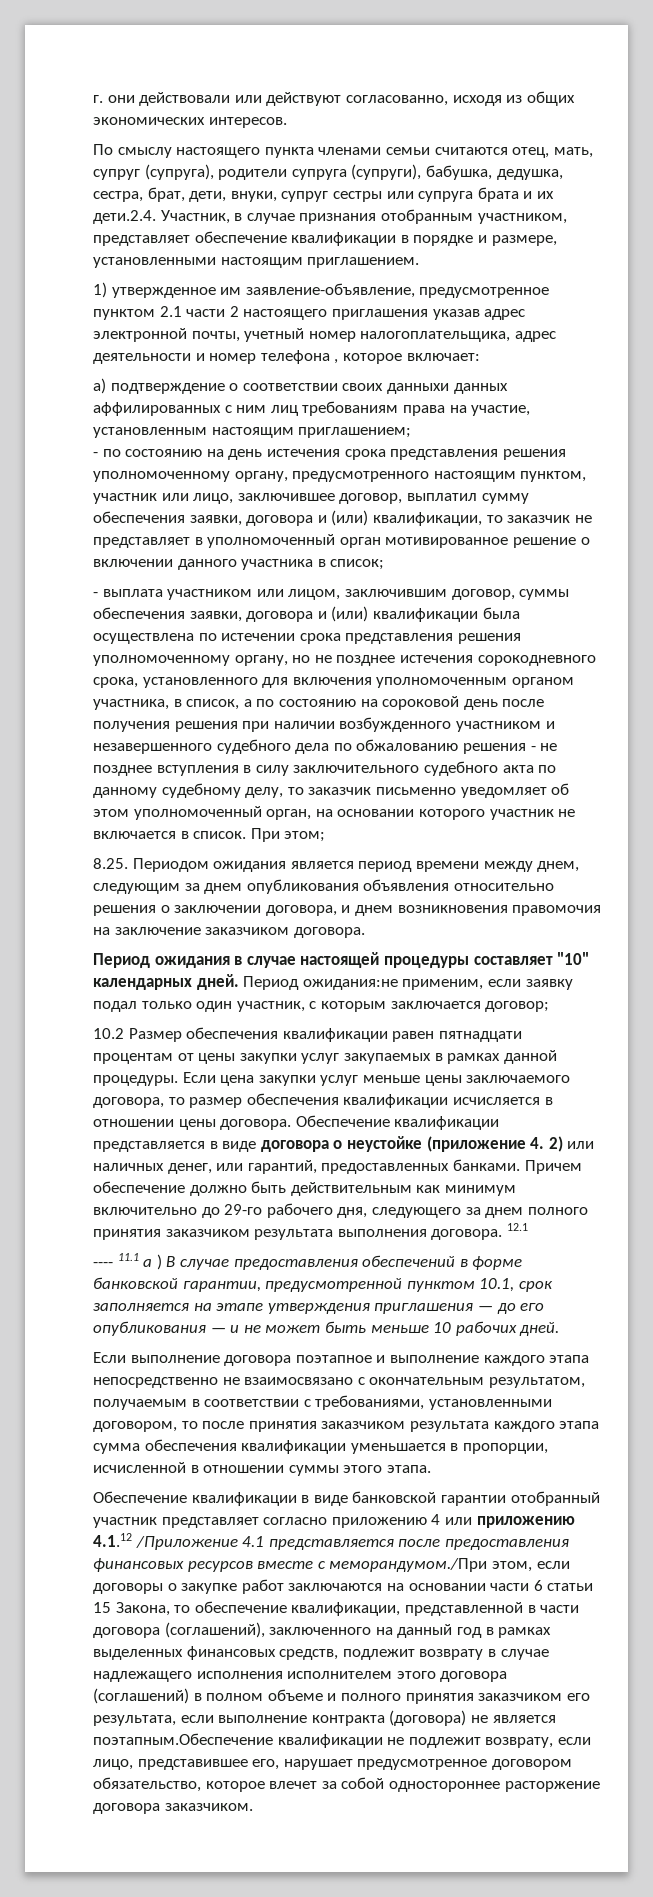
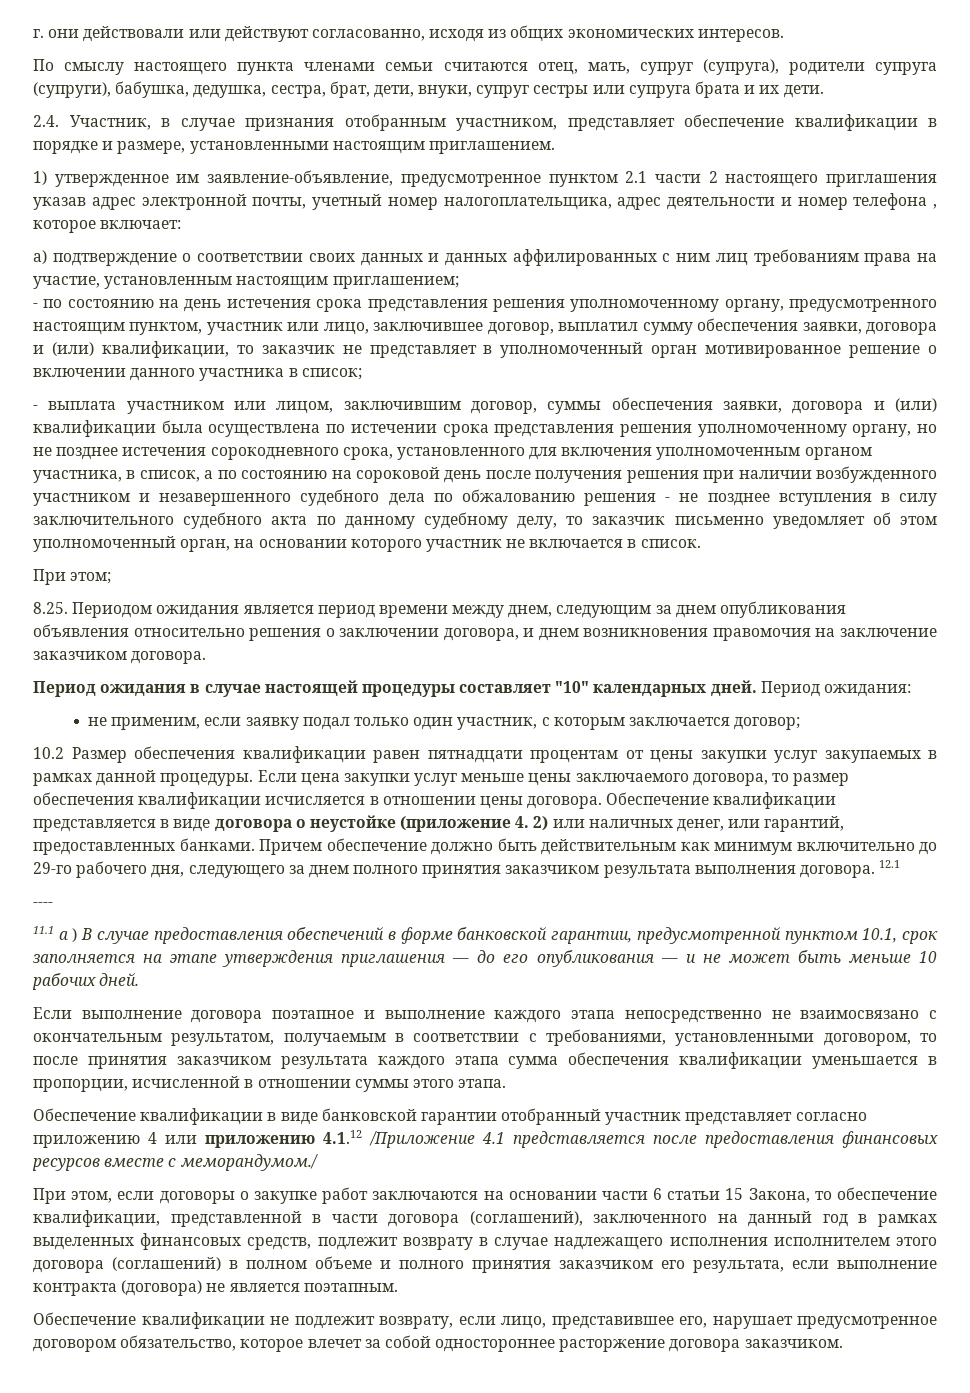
- По смыслу настоящего пункта членами семьи считаются отец, мать, супруг (супруга), родители супруга (супруги), бабушка, дедушка, сестра, брат, дети, внуки, супруг сестры или супруга брата и их дети.2.4. Участник, в случае признания отобранным участником, представляет обеспечение квалификации в порядке и размере, установленными настоящим приглашением.
+ По смыслу настоящего пункта членами семьи считаются отец, мать, супруг (супруга), родители супруга (супруги), бабушка, дедушка, сестра, брат, дети, внуки, супруг сестры или супруга брата и их дети.
+ 2.4. Участник, в случае признания отобранным участником, представляет обеспечение квалификации в порядке и размере, установленными настоящим приглашением.
- а) подтверждение о соответствии своих данныхи данных аффилированных с ним лиц требованиям права на участие, установленным настоящим приглашением;
+ а) подтверждение о соответствии своих данных и данных аффилированных с ним лиц требованиям права на участие, установленным настоящим приглашением;
- - выплата участником или лицом, заключившим договор, суммы обеспечения заявки, договора и (или) квалификации была осуществлена по истечении срока представления решения уполномоченному органу, но не позднее истечения сорокодневного срока, установленного для включения уполномоченным органом участника, в список, а по состоянию на сороковой день после получения решения при наличии возбужденного участником и незавершенного судебного дела по обжалованию решения - не позднее вступления в силу заключительного судебного акта по данному судебному делу, то заказчик письменно уведомляет об этом уполномоченный орган, на основании которого участник не включается в список. При этом;
+ - выплата участником или лицом, заключившим договор, суммы обеспечения заявки, договора и (или) квалификации была осуществлена по истечении срока представления решения уполномоченному органу, но не позднее истечения сорокодневного срока, установленного для включения уполномоченным органом участника, в список, а по состоянию на сороковой день после получения решения при наличии возбужденного участником и незавершенного судебного дела по обжалованию решения - не позднее вступления в силу заключительного судебного акта по данному судебному делу, то заказчик письменно уведомляет об этом уполномоченный орган, на основании которого участник не включается в список.
+ При этом;
- Период ожидания:не применим, если заявку подал только один участник, с которым заключается договор;
+ Период ожидания:
+ не применим, если заявку подал только один участник, с которым заключается договор;
- ---- 11.1 а ) В случае предоставления обеспечений в форме банковской гарантии, предусмотренной пунктом 10.1, срок заполняется на этапе утверждения приглашения — до его опубликования — и не может быть меньше 10 рабочих дней.
+ ----
+ 11.1 а ) В случае предоставления обеспечений в форме банковской гарантии, предусмотренной пунктом 10.1, срок заполняется на этапе утверждения приглашения — до его опубликования — и не может быть меньше 10 рабочих дней.
- Обеспечение квалификации в виде банковской гарантии отобранный участник представляет согласно приложению 4 или приложению 4.1.12 /Приложение 4.1 представляется после предоставления финансовых ресурсов вместе с меморандумом./При этом, если договоры о закупке работ заключаются на основании части 6 статьи 15 Закона, то обеспечение квалификации, представленной в части договора (соглашений), заключенного на данный год в рамках выделенных финансовых средств, подлежит возврату в случае надлежащего исполнения исполнителем этого договора (соглашений) в полном объеме и полного принятия заказчиком его результата, если выполнение контракта (договора) не является поэтапным.Обеспечение квалификации не подлежит возврату, если лицо, представившее его, нарушает предусмотренное договором обязательство, которое влечет за собой одностороннее расторжение договора заказчиком.
+ Обеспечение квалификации в виде банковской гарантии отобранный участник представляет согласно приложению 4 или приложению 4.1.12 /Приложение 4.1 представляется после предоставления финансовых ресурсов вместе с меморандумом./
+ При этом, если договоры о закупке работ заключаются на основании части 6 статьи 15 Закона, то обеспечение квалификации, представленной в части договора (соглашений), заключенного на данный год в рамках выделенных финансовых средств, подлежит возврату в случае надлежащего исполнения исполнителем этого договора (соглашений) в полном объеме и полного принятия заказчиком его результата, если выполнение контракта (договора) не является поэтапным.
+ Обеспечение квалификации не подлежит возврату, если лицо, представившее его, нарушает предусмотренное договором обязательство, которое влечет за собой одностороннее расторжение договора заказчиком.

